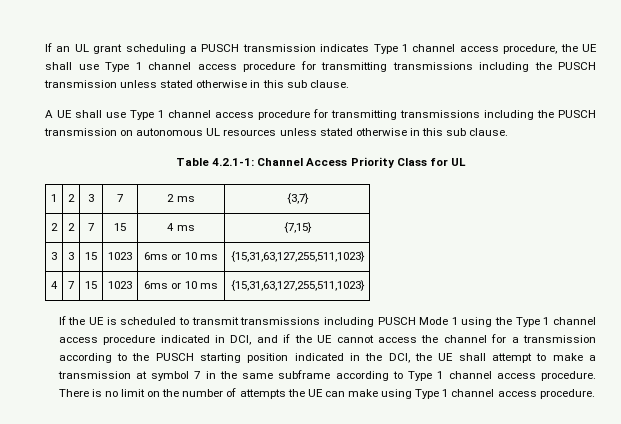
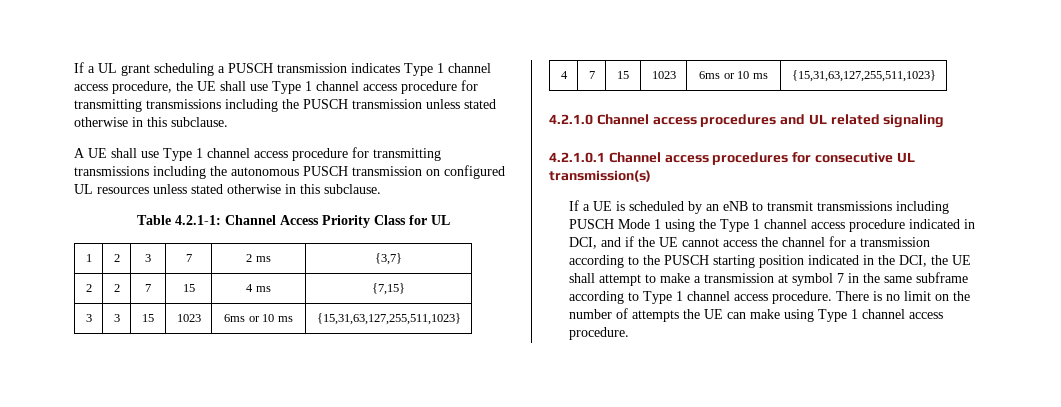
- If an UL grant scheduling a PUSCH transmission indicates Type 1 channel access procedure, the UE shall use Type 1 channel access procedure for transmitting transmissions including the PUSCH transmission unless stated otherwise in this sub clause.
+ If a UL grant scheduling a PUSCH transmission indicates Type 1 channel access procedure, the UE shall use Type 1 channel access procedure for transmitting transmissions including the PUSCH transmission unless stated otherwise in this subclause.
- A UE shall use Type 1 channel access procedure for transmitting transmissions including the PUSCH transmission on autonomous UL resources unless stated otherwise in this sub clause.
+ A UE shall use Type 1 channel access procedure for transmitting transmissions including the autonomous PUSCH transmission on configured UL resources unless stated otherwise in this subclause.
- If the UE is scheduled to transmit transmissions including PUSCH Mode 1 using the Type 1 channel access procedure indicated in DCI, and if the UE cannot access the channel for a transmission according to the PUSCH starting position indicated in the DCI, the UE shall attempt to make a transmission at symbol 7 in the same subframe according to Type 1 channel access procedure.
+ 4.2.1.0 Channel access procedures and UL related signaling
+ 4.2.1.0.1 Channel access procedures for consecutive UL transmission(s)
+ If a UE is scheduled by an eNB to transmit transmissions including PUSCH Mode 1 using the Type 1 channel access procedure indicated in DCI, and if the UE cannot access the channel for a transmission according to the PUSCH starting position indicated in the DCI, the UE shall attempt to make a transmission at symbol 7 in the same subframe according to Type 1 channel access procedure.

